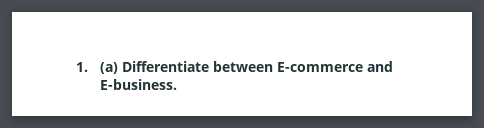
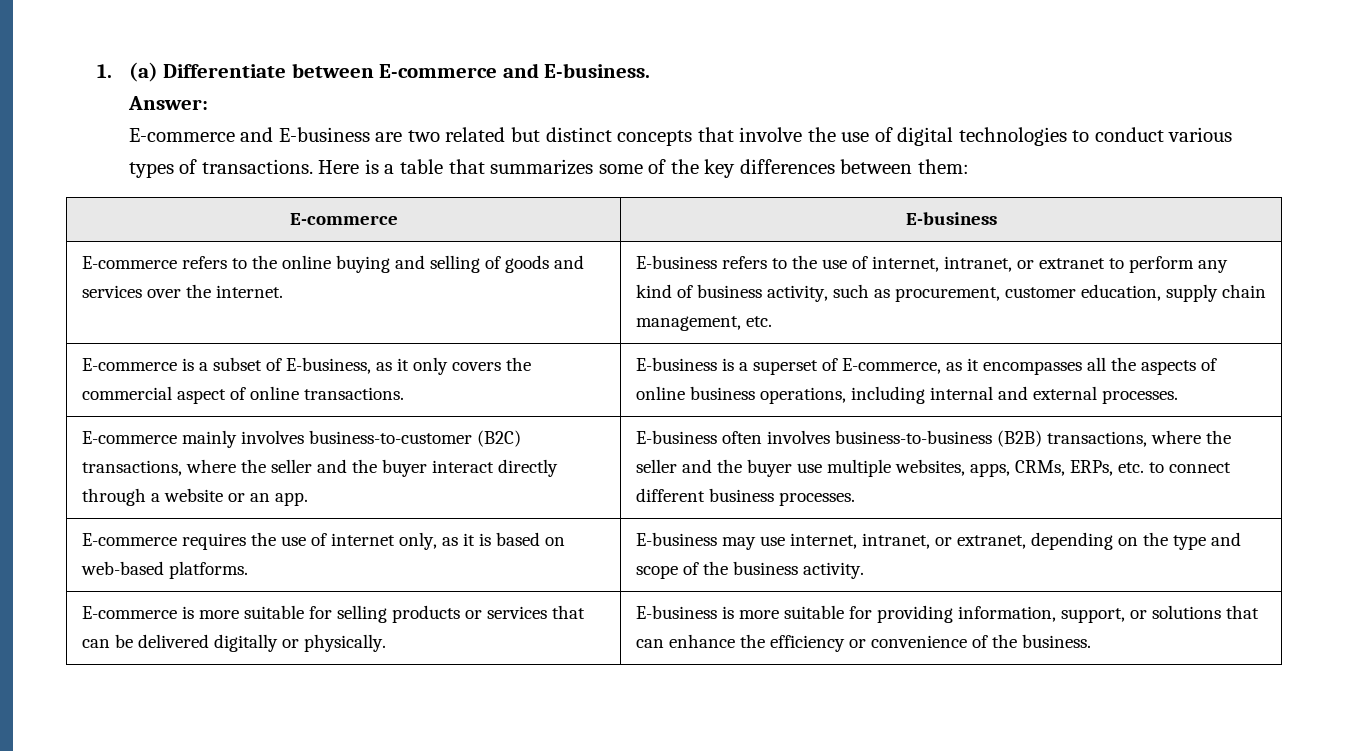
+ Answer:
+ E-commerce and E-business are two related but distinct concepts that involve the use of digital technologies to conduct various types of transactions. Here is a table that summarizes some of the key differences between them:
+ E-commerce | E-business
+ E-commerce refers to the online buying and selling of goods and services over the internet. | E-business refers to the use of internet, intranet, or extranet to perform any kind of business activity, such as procurement, customer education, supply chain management, etc.
+ E-commerce is a subset of E-business, as it only covers the commercial aspect of online transactions. | E-business is a superset of E-commerce, as it encompasses all the aspects of online business operations, including internal and external processes.
+ E-commerce mainly involves business-to-customer (B2C) transactions, where the seller and the buyer interact directly through a website or an app. | E-business often involves business-to-business (B2B) transactions, where the seller and the buyer use multiple websites, apps, CRMs, ERPs, etc. to connect different business processes.
+ E-commerce requires the use of internet only, as it is based on web-based platforms. | E-business may use internet, intranet, or extranet, depending on the type and scope of the business activity.
+ E-commerce is more suitable for selling products or services that can be delivered digitally or physically. | E-business is more suitable for providing information, support, or solutions that can enhance the efficiency or convenience of the business.

